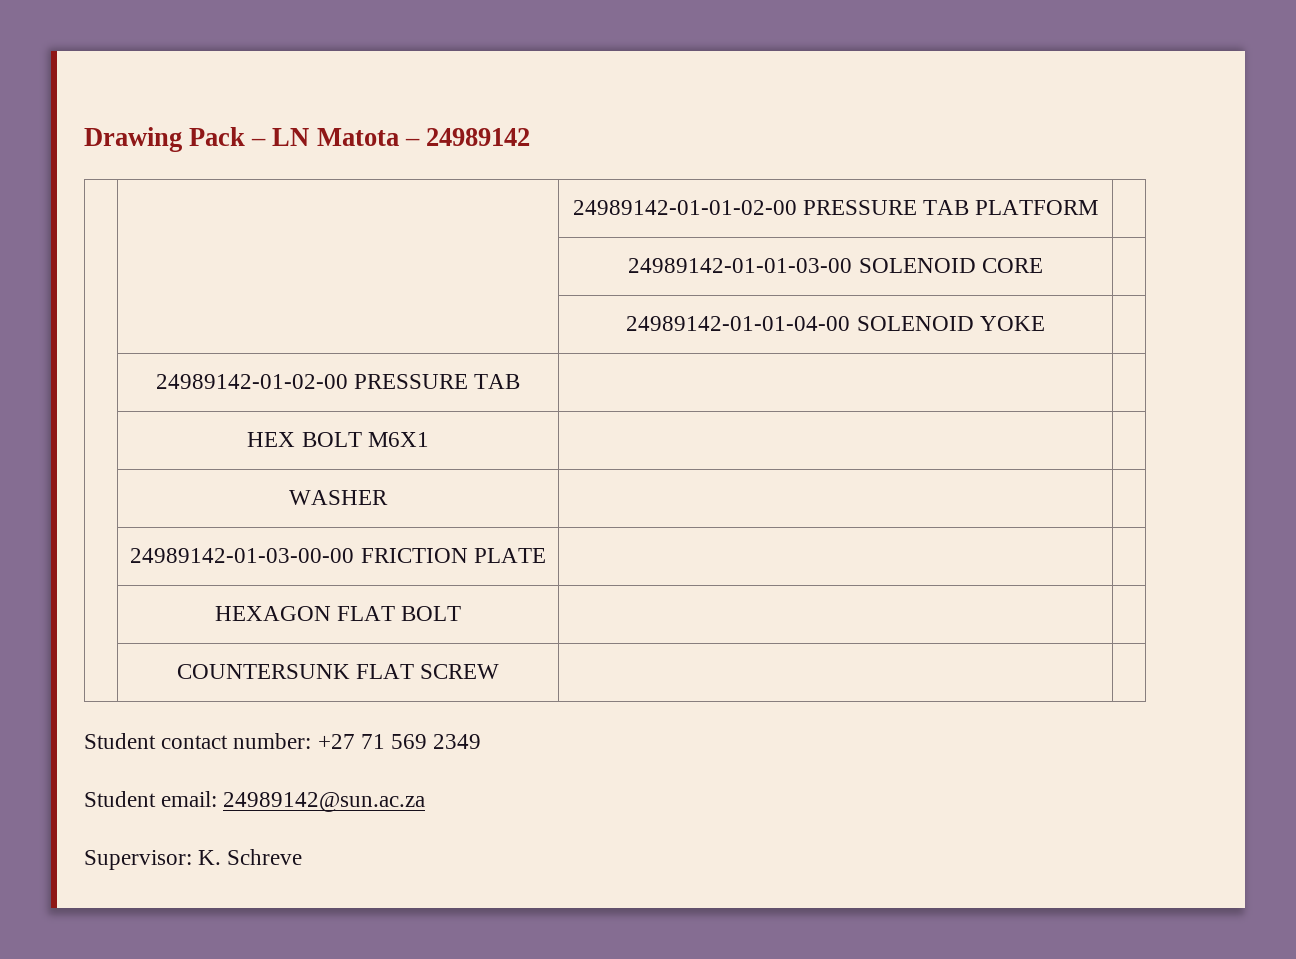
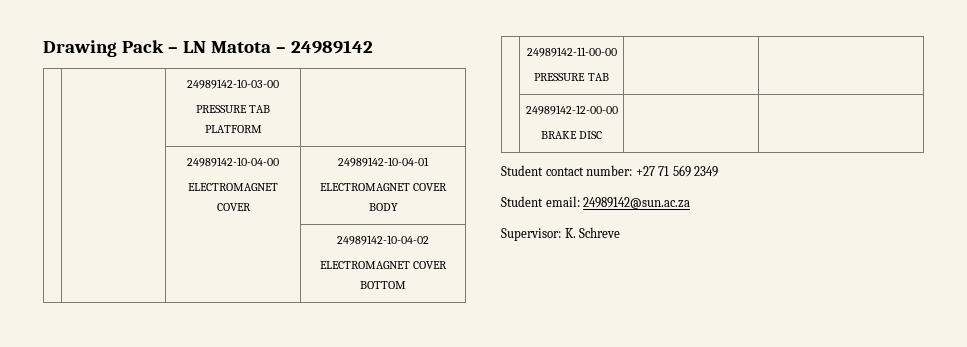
- | | 24989142-01-01-02-00 PRESSURE TAB PLATFORM |
+ | | 24989142-10-03-00
+ PRESSURE TAB PLATFORM |
- | | 24989142-01-01-03-00 SOLENOID CORE |
- | | 24989142-01-01-04-00 SOLENOID YOKE |
- | 24989142-01-02-00 PRESSURE TAB | |
- | HEX BOLT M6X1 | |
- | WASHER | |
- | 24989142-01-03-00-00 FRICTION PLATE | |
- | HEXAGON FLAT BOLT | |
- | COUNTERSUNK FLAT SCREW | |
+ | | 24989142-10-04-00
+ ELECTROMAGNET COVER | 24989142-10-04-01
+ ELECTROMAGNET COVER BODY
+ | | | 24989142-10-04-02
+ ELECTROMAGNET COVER BOTTOM
+ | 24989142-11-00-00
+ PRESSURE TAB | |
+ | 24989142-12-00-00
+ BRAKE DISC | |

